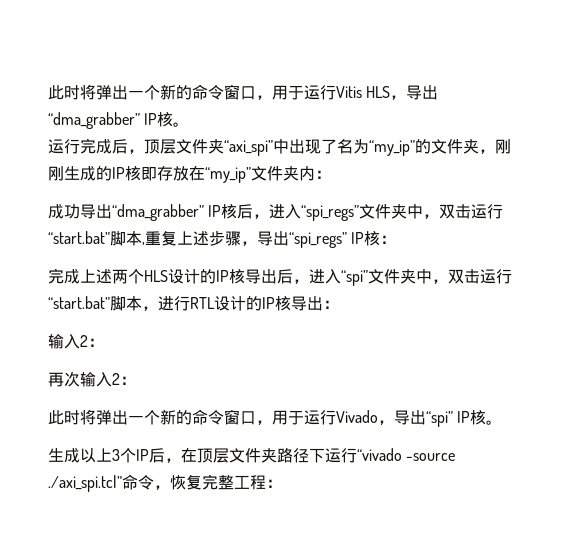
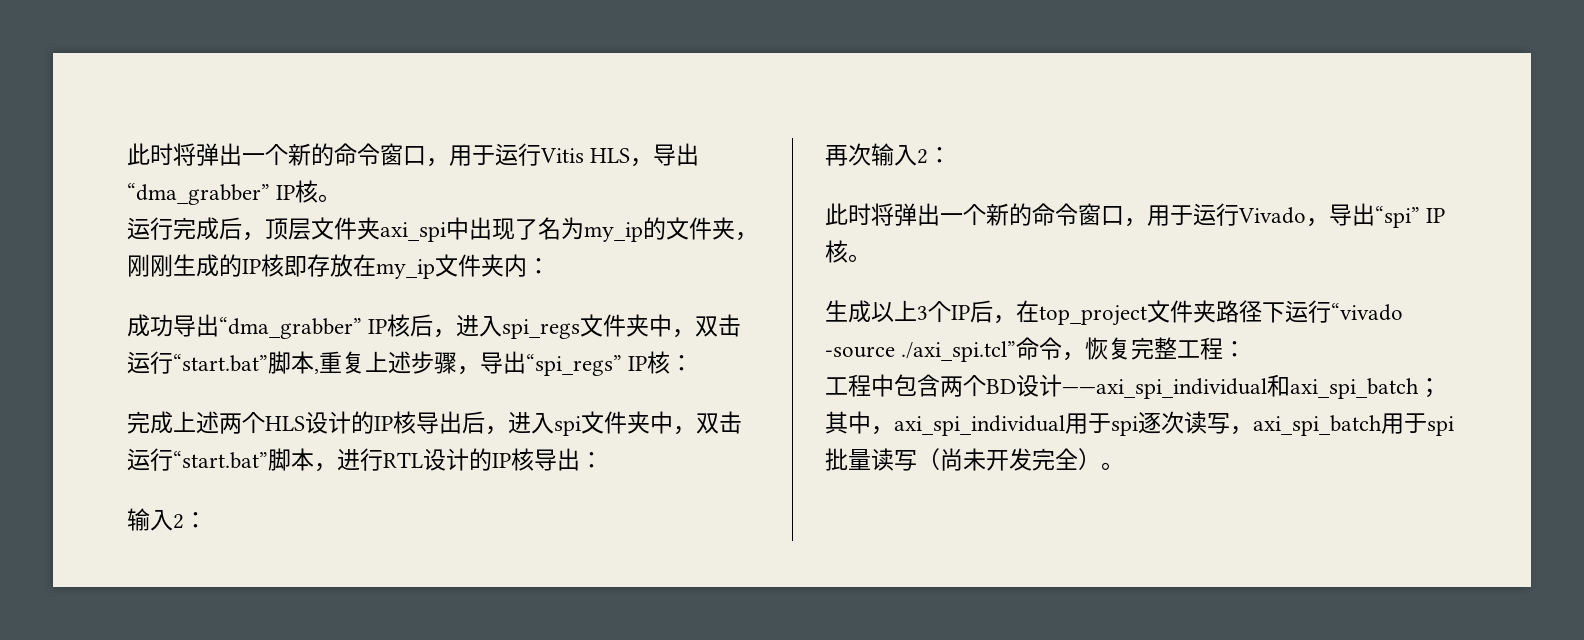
- 运行完成后，顶层文件夹“axi_spi”中出现了名为“my_ip”的文件夹，刚刚生成的IP核即存放在“my_ip”文件夹内：
+ 运行完成后，顶层文件夹axi_spi中出现了名为my_ip的文件夹，刚刚生成的IP核即存放在my_ip文件夹内：
- 成功导出“dma_grabber” IP核后，进入“spi_regs”文件夹中，双击运行“start.bat”脚本,重复上述步骤，导出“spi_regs” IP核：
+ 成功导出“dma_grabber” IP核后，进入spi_regs文件夹中，双击运行“start.bat”脚本,重复上述步骤，导出“spi_regs” IP核：
- 完成上述两个HLS设计的IP核导出后，进入“spi”文件夹中，双击运行“start.bat”脚本，进行RTL设计的IP核导出：
+ 完成上述两个HLS设计的IP核导出后，进入spi文件夹中，双击运行“start.bat”脚本，进行RTL设计的IP核导出：
- 生成以上3个IP后，在顶层文件夹路径下运行“vivado -source ./axi_spi.tcl”命令，恢复完整工程：
+ 生成以上3个IP后，在top_project文件夹路径下运行“vivado -source ./axi_spi.tcl”命令，恢复完整工程：
+ 工程中包含两个BD设计——axi_spi_individual和axi_spi_batch；其中，axi_spi_individual用于spi逐次读写，axi_spi_batch用于spi批量读写（尚未开发完全）。

